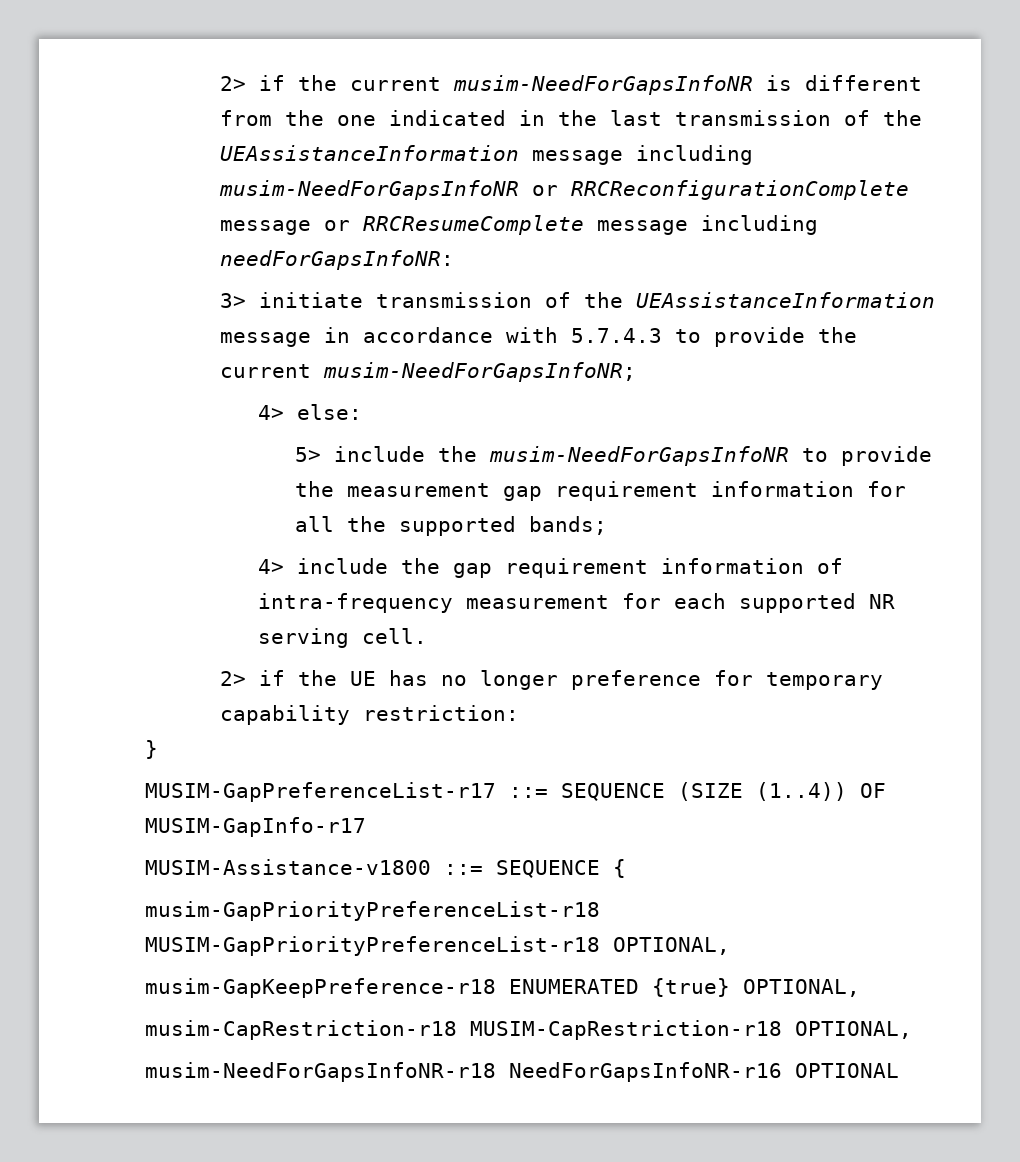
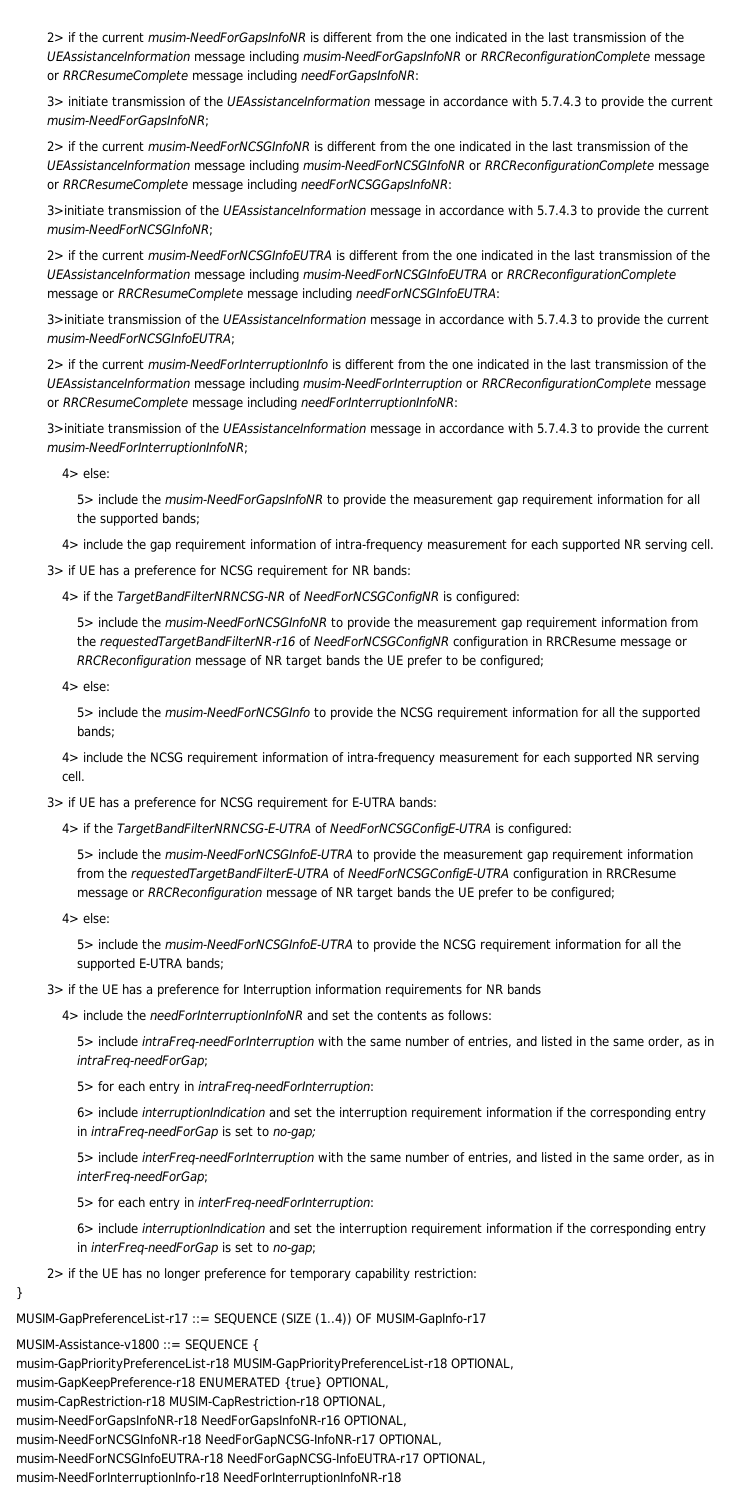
+ 2> if the current musim-NeedForNCSGInfoNR is different from the one indicated in the last transmission of the UEAssistanceInformation message including musim-NeedForNCSGInfoNR or RRCReconfigurationComplete message or RRCResumeComplete message including needForNCSGGapsInfoNR:
+ 3>initiate transmission of the UEAssistanceInformation message in accordance with 5.7.4.3 to provide the current musim-NeedForNCSGInfoNR;
+ 2> if the current musim-NeedForNCSGInfoEUTRA is different from the one indicated in the last transmission of the UEAssistanceInformation message including musim-NeedForNCSGInfoEUTRA or RRCReconfigurationComplete message or RRCResumeComplete message including needForNCSGInfoEUTRA:
+ 3>initiate transmission of the UEAssistanceInformation message in accordance with 5.7.4.3 to provide the current musim-NeedForNCSGInfoEUTRA;
+ 2> if the current musim-NeedForInterruptionInfo is different from the one indicated in the last transmission of the UEAssistanceInformation message including musim-NeedForInterruption or RRCReconfigurationComplete message or RRCResumeComplete message including needForInterruptionInfoNR:
+ 3>initiate transmission of the UEAssistanceInformation message in accordance with 5.7.4.3 to provide the current musim-NeedForInterruptionInfoNR;
+ 3> if UE has a preference for NCSG requirement for NR bands:
+ 4> if the TargetBandFilterNRNCSG-NR of NeedForNCSGConfigNR is configured:
+ 5> include the musim-NeedForNCSGInfoNR to provide the measurement gap requirement information from the requestedTargetBandFilterNR-r16 of NeedForNCSGConfigNR configuration in RRCResume message or RRCReconfiguration message of NR target bands the UE prefer to be configured;
+ 4> else:
+ 5> include the musim-NeedForNCSGInfo to provide the NCSG requirement information for all the supported bands;
+ 4> include the NCSG requirement information of intra-frequency measurement for each supported NR serving cell.
+ 3> if UE has a preference for NCSG requirement for E-UTRA bands:
+ 4> if the TargetBandFilterNRNCSG-E-UTRA of NeedForNCSGConfigE-UTRA is configured:
+ 5> include the musim-NeedForNCSGInfoE-UTRA to provide the measurement gap requirement information from the requestedTargetBandFilterE-UTRA of NeedForNCSGConfigE-UTRA configuration in RRCResume message or RRCReconfiguration message of NR target bands the UE prefer to be configured;
+ 4> else:
+ 5> include the musim-NeedForNCSGInfoE-UTRA to provide the NCSG requirement information for all the supported E-UTRA bands;
+ 3> if the UE has a preference for Interruption information requirements for NR bands
+ 4> include the needForInterruptionInfoNR and set the contents as follows:
+ 5> include intraFreq-needForInterruption with the same number of entries, and listed in the same order, as in intraFreq-needForGap;
+ 5> for each entry in intraFreq-needForInterruption:
+ 6> include interruptionIndication and set the interruption requirement information if the corresponding entry in intraFreq-needForGap is set to no-gap;
+ 5> include interFreq-needForInterruption with the same number of entries, and listed in the same order, as in interFreq-needForGap;
+ 5> for each entry in interFreq-needForInterruption:
+ 6> include interruptionIndication and set the interruption requirement information if the corresponding entry in interFreq-needForGap is set to no-gap;
- musim-NeedForGapsInfoNR-r18 NeedForGapsInfoNR-r16 OPTIONAL
+ musim-NeedForGapsInfoNR-r18 NeedForGapsInfoNR-r16 OPTIONAL,
+ musim-NeedForNCSGInfoNR-r18 NeedForGapNCSG-InfoNR-r17 OPTIONAL,
+ musim-NeedForNCSGInfoEUTRA-r18 NeedForGapNCSG-InfoEUTRA-r17 OPTIONAL,
+ musim-NeedForInterruptionInfo-r18 NeedForInterruptionInfoNR-r18

